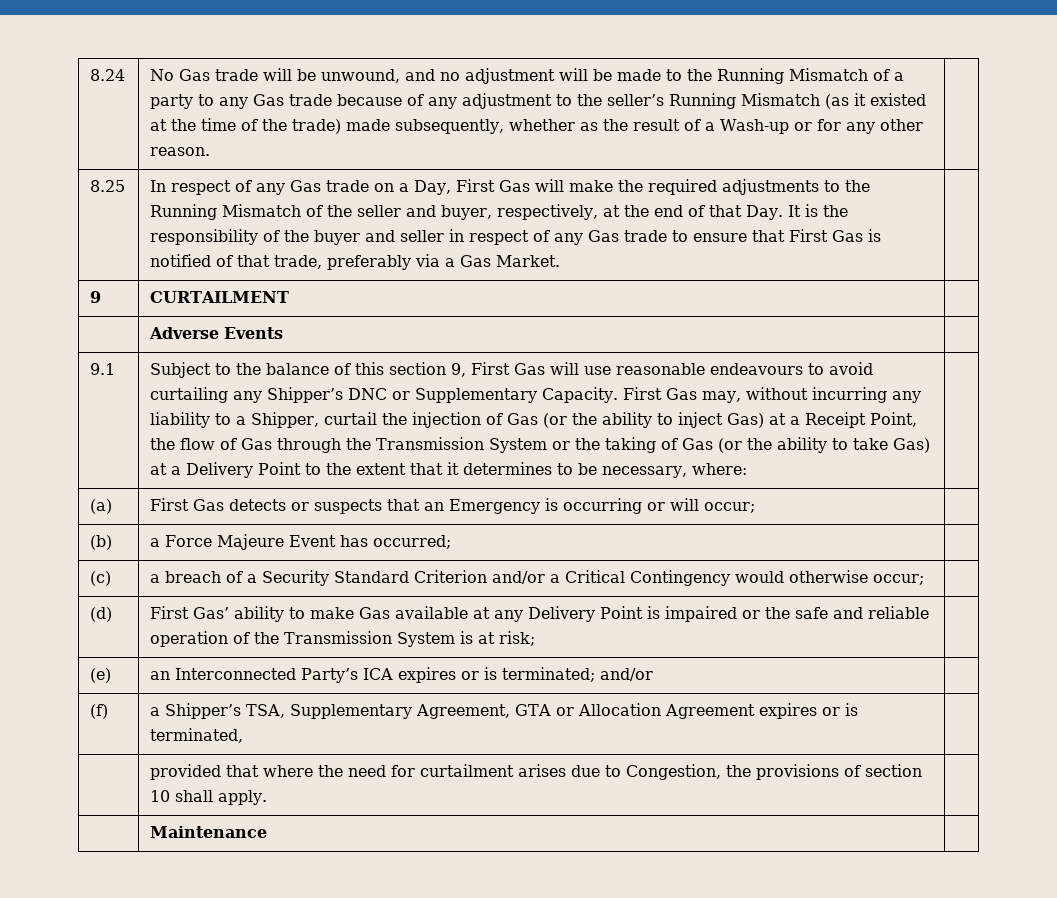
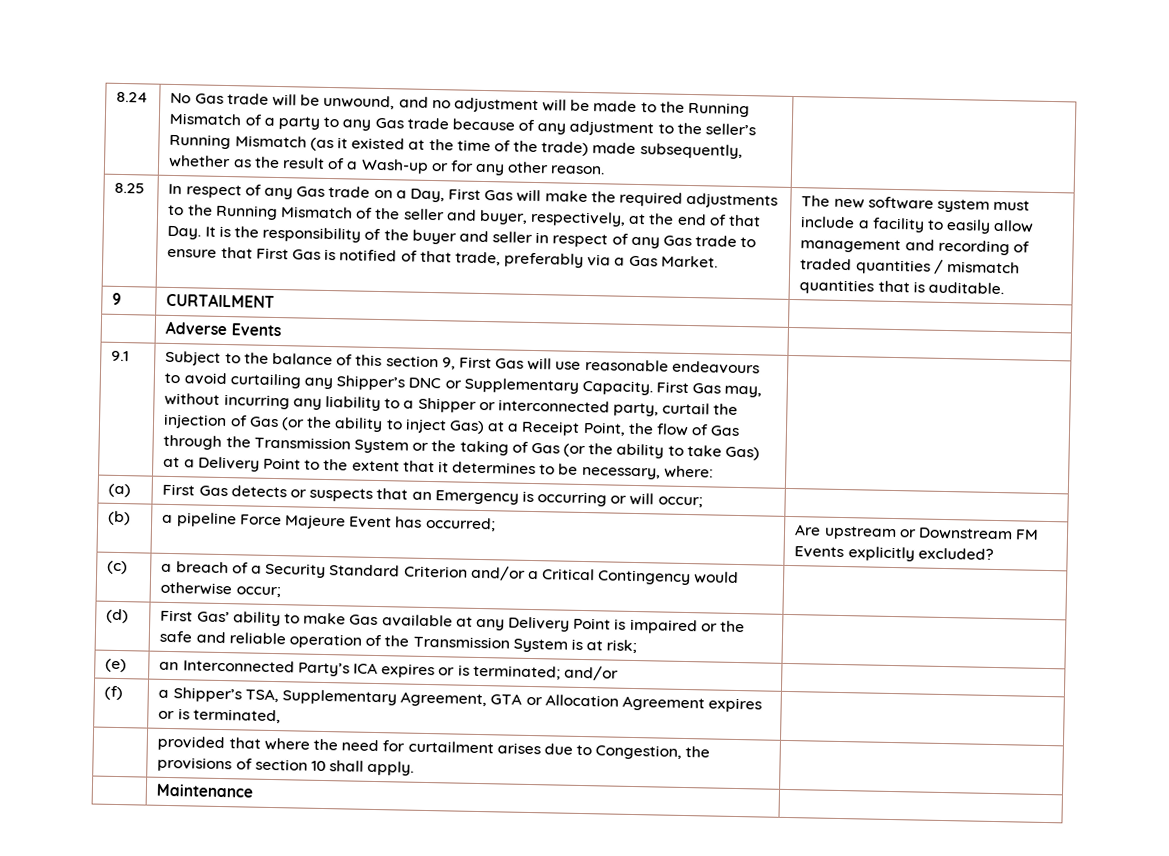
+ The new software system must include a facility to easily allow management and recording of traded quantities / mismatch quantities that is auditable.
- First Gas may, without incurring any liability to a Shipper, curtail the injection of Gas (or the ability to inject Gas) at a Receipt Point, the flow of Gas through the Transmission System or the taking of Gas (or the ability to take Gas) at a Delivery Point to the extent that it determines to be necessary, where:
+ First Gas may, without incurring any liability to a Shipper or interconnected party, curtail the injection of Gas (or the ability to inject Gas) at a Receipt Point, the flow of Gas through the Transmission System or the taking of Gas (or the ability to take Gas) at a Delivery Point to the extent that it determines to be necessary, where:
- (b) | a Force Majeure Event has occurred; |
+ (b) | a pipeline Force Majeure Event has occurred; | Are upstream or Downstream FM Events explicitly excluded?

